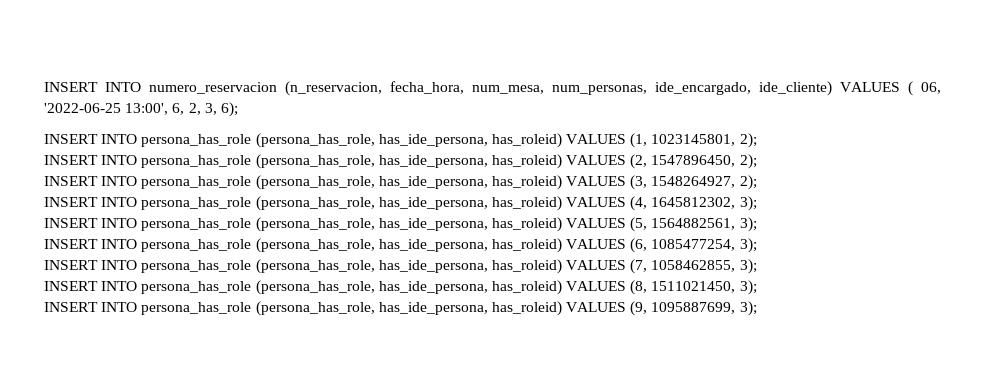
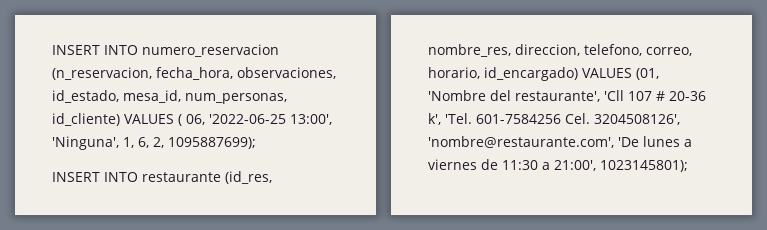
- INSERT INTO numero_reservacion (n_reservacion, fecha_hora, num_mesa, num_personas, ide_encargado, ide_cliente) VALUES ( 06, '2022-06-25 13:00', 6, 2, 3, 6);
- INSERT INTO persona_has_role (persona_has_role, has_ide_persona, has_roleid) VALUES (1, 1023145801, 2);
- INSERT INTO persona_has_role (persona_has_role, has_ide_persona, has_roleid) VALUES (2, 1547896450, 2);
- INSERT INTO persona_has_role (persona_has_role, has_ide_persona, has_roleid) VALUES (3, 1548264927, 2);
- INSERT INTO persona_has_role (persona_has_role, has_ide_persona, has_roleid) VALUES (4, 1645812302, 3);
- INSERT INTO persona_has_role (persona_has_role, has_ide_persona, has_roleid) VALUES (5, 1564882561, 3);
- INSERT INTO persona_has_role (persona_has_role, has_ide_persona, has_roleid) VALUES (6, 1085477254, 3);
- INSERT INTO persona_has_role (persona_has_role, has_ide_persona, has_roleid) VALUES (7, 1058462855, 3);
- INSERT INTO persona_has_role (persona_has_role, has_ide_persona, has_roleid) VALUES (8, 1511021450, 3);
- INSERT INTO persona_has_role (persona_has_role, has_ide_persona, has_roleid) VALUES (9, 1095887699, 3);
+ INSERT INTO numero_reservacion (n_reservacion, fecha_hora, observaciones, id_estado, mesa_id, num_personas, id_cliente) VALUES ( 06, '2022-06-25 13:00', 'Ninguna', 1, 6, 2, 1095887699);
+ INSERT INTO restaurante (id_res, nombre_res, direccion, telefono, correo, horario, id_encargado) VALUES (01, 'Nombre del restaurante', 'Cll 107 # 20-36 k', 'Tel. 601-7584256 Cel. 3204508126', 'nombre@restaurante.com', 'De lunes a viernes de 11:30 a 21:00', 1023145801);

